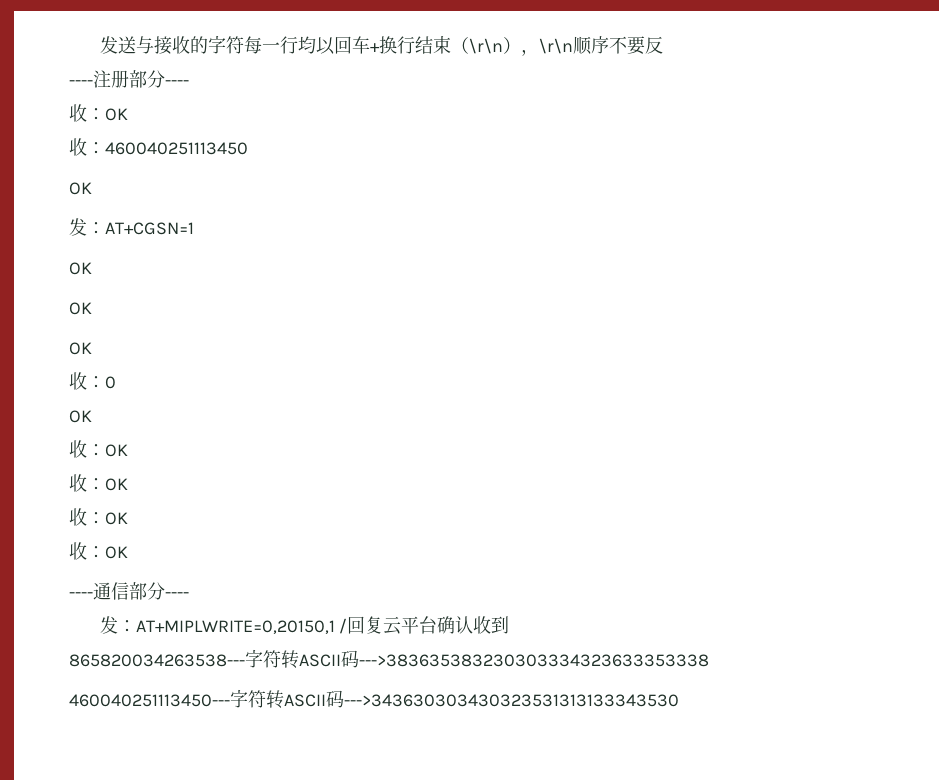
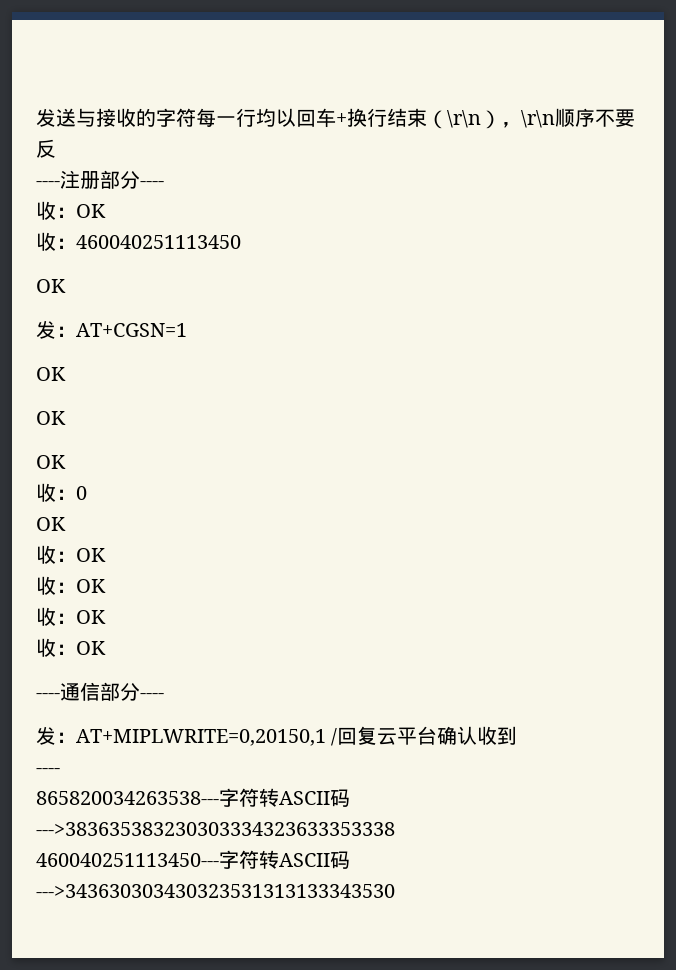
  发：AT+MIPLWRITE=0,20150,1 /回复云平台确认收到
+ ----

